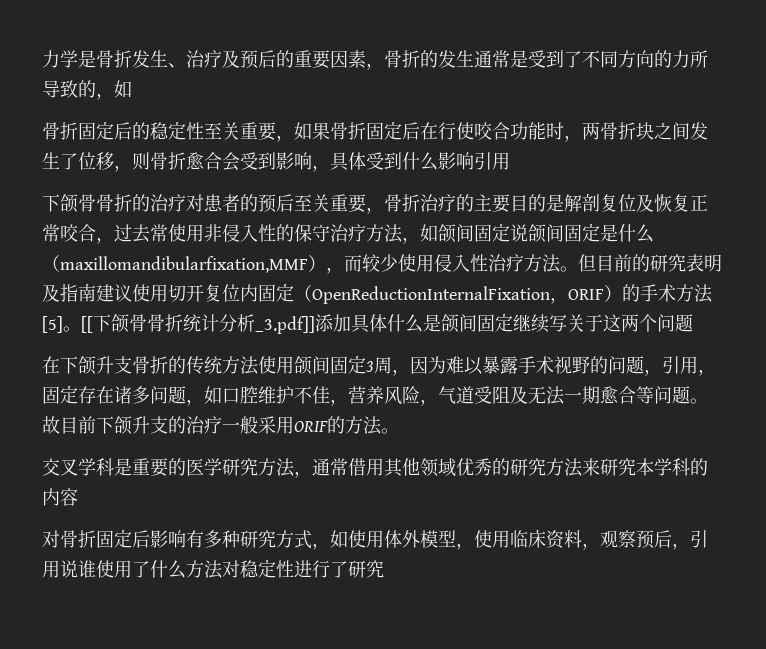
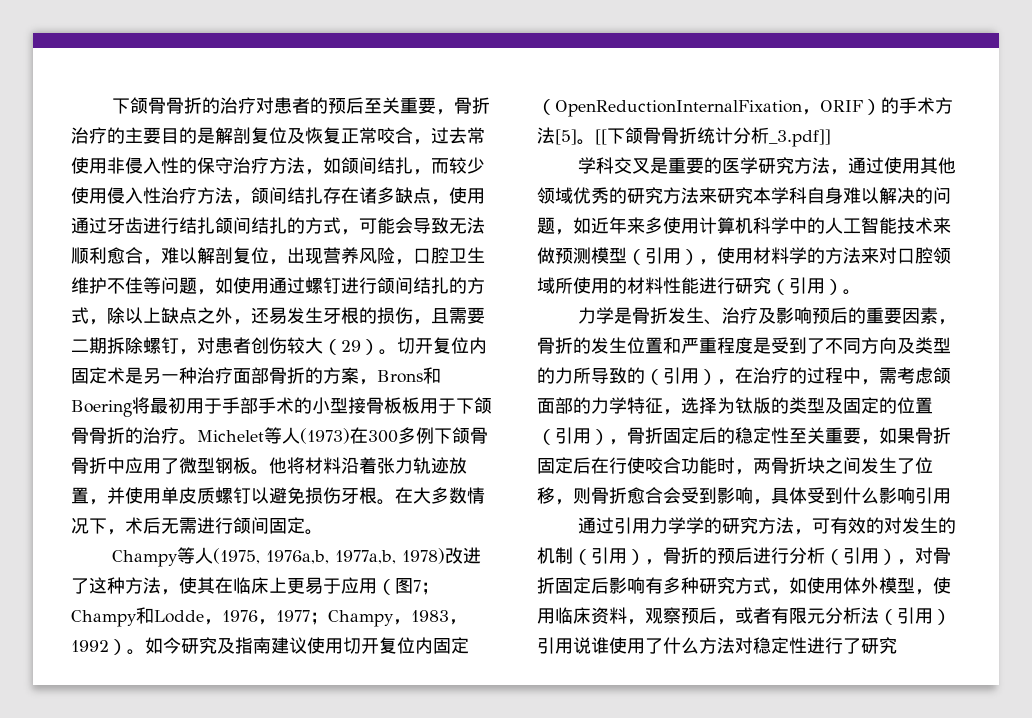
+ 下颌骨骨折的治疗对患者的预后至关重要，骨折治疗的主要目的是解剖复位及恢复正常咬合，过去常使用非侵入性的保守治疗方法，如颌间结扎，而较少使用侵入性治疗方法，颌间结扎存在诸多缺点，使用通过牙齿进行结扎颌间结扎的方式，可能会导致无法顺利愈合，难以解剖复位，出现营养风险，口腔卫生维护不佳等问题，如使用通过螺钉进行颌间结扎的方式，除以上缺点之外，还易发生牙根的损伤，且需要二期拆除螺钉，对患者创伤较大（29）。切开复位内固定术是另一种治疗面部骨折的方案，Brons和Boering将最初用于手部手术的小型接骨板板用于下颌骨骨折的治疗。Michelet等人(1973)在300多例下颌骨骨折中应用了微型钢板。他将材料沿着张力轨迹放置，并使用单皮质螺钉以避免损伤牙根。在大多数情况下，术后无需进行颌间固定。
+ Champy等人(1975, 1976a,b, 1977a,b, 1978)改进了这种方法，使其在临床上更易于应用（图7；Champy和Lodde，1976，1977；Champy，1983，1992）。如今研究及指南建议使用切开复位内固定（OpenReductionInternalFixation，ORIF）的手术方法[5]。[[下颌骨骨折统计分析_3.pdf]]
+ 学科交叉是重要的医学研究方法，通过使用其他领域优秀的研究方法来研究本学科自身难以解决的问题，如近年来多使用计算机科学中的人工智能技术来做预测模型（引用），使用材料学的方法来对口腔领域所使用的材料性能进行研究（引用）。
- 力学是骨折发生、治疗及预后的重要因素，骨折的发生通常是受到了不同方向的力所导致的，如
- 骨折固定后的稳定性至关重要，如果骨折固定后在行使咬合功能时，两骨折块之间发生了位移，则骨折愈合会受到影响，具体受到什么影响引用
+ 力学是骨折发生、治疗及影响预后的重要因素，骨折的发生位置和严重程度是受到了不同方向及类型的力所导致的（引用），在治疗的过程中，需考虑颌面部的力学特征，选择为钛版的类型及固定的位置（引用），骨折固定后的稳定性至关重要，如果骨折固定后在行使咬合功能时，两骨折块之间发生了位移，则骨折愈合会受到影响，具体受到什么影响引用
- 下颌骨骨折的治疗对患者的预后至关重要，骨折治疗的主要目的是解剖复位及恢复正常咬合，过去常使用非侵入性的保守治疗方法，如颌间固定说颌间固定是什么（maxillomandibularfixation,MMF），而较少使用侵入性治疗方法。但目前的研究表明及指南建议使用切开复位内固定（OpenReductionInternalFixation，ORIF）的手术方法[5]。[[下颌骨骨折统计分析_3.pdf]]添加具体什么是颌间固定继续写关于这两个问题
- 在下颌升支骨折的传统方法使用颌间固定3周，因为难以暴露手术视野的问题，引用，固定存在诸多问题，如口腔维护不佳，营养风险，气道受阻及无法一期愈合等问题。故目前下颌升支的治疗一般采用ORIF的方法。
- 交叉学科是重要的医学研究方法，通常借用其他领域优秀的研究方法来研究本学科的内容
- 对骨折固定后影响有多种研究方式，如使用体外模型，使用临床资料，观察预后，引用说谁使用了什么方法对稳定性进行了研究
+ 通过引用力学学的研究方法，可有效的对发生的机制（引用），骨折的预后进行分析（引用），对骨折固定后影响有多种研究方式，如使用体外模型，使用临床资料，观察预后，或者有限元分析法（引用）引用说谁使用了什么方法对稳定性进行了研究

